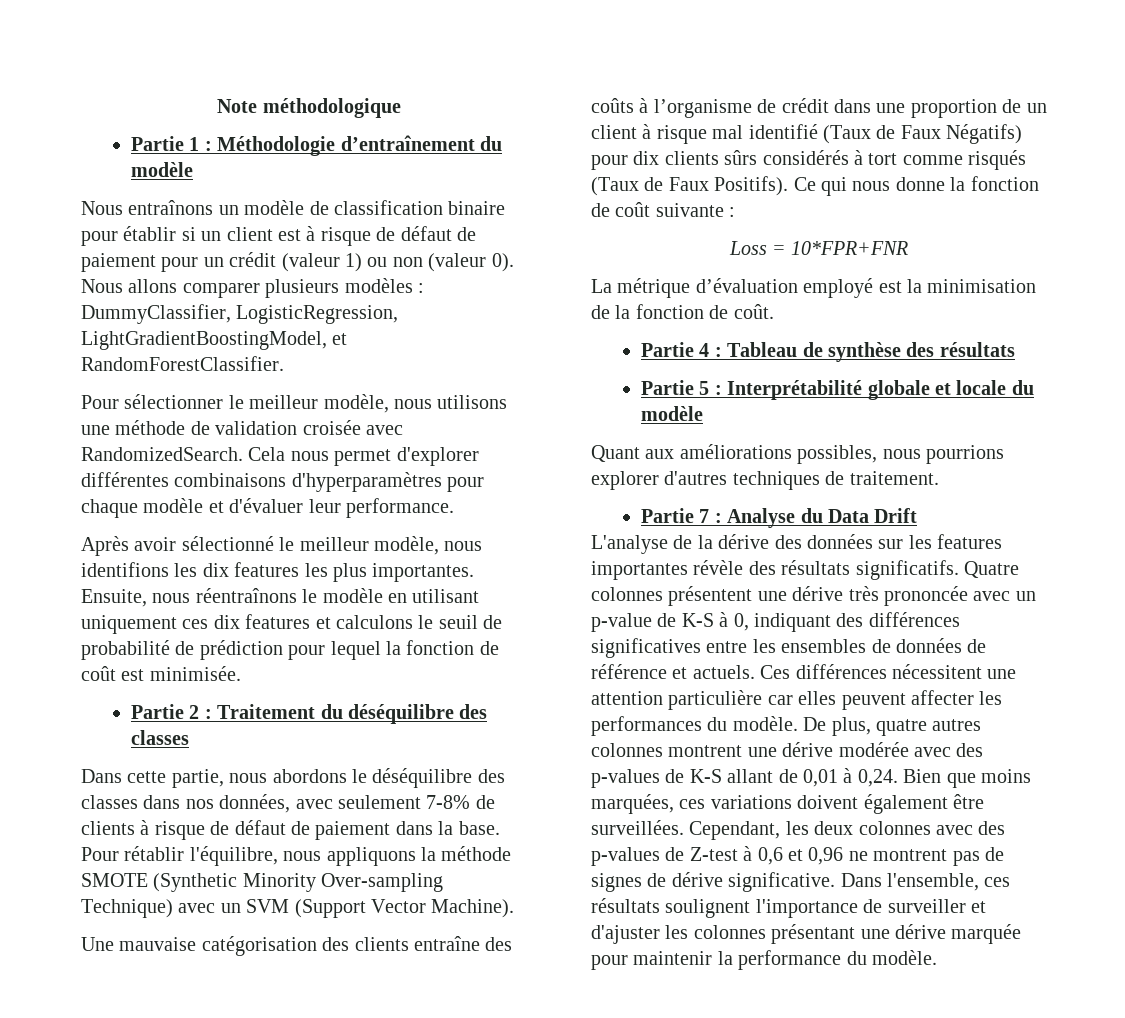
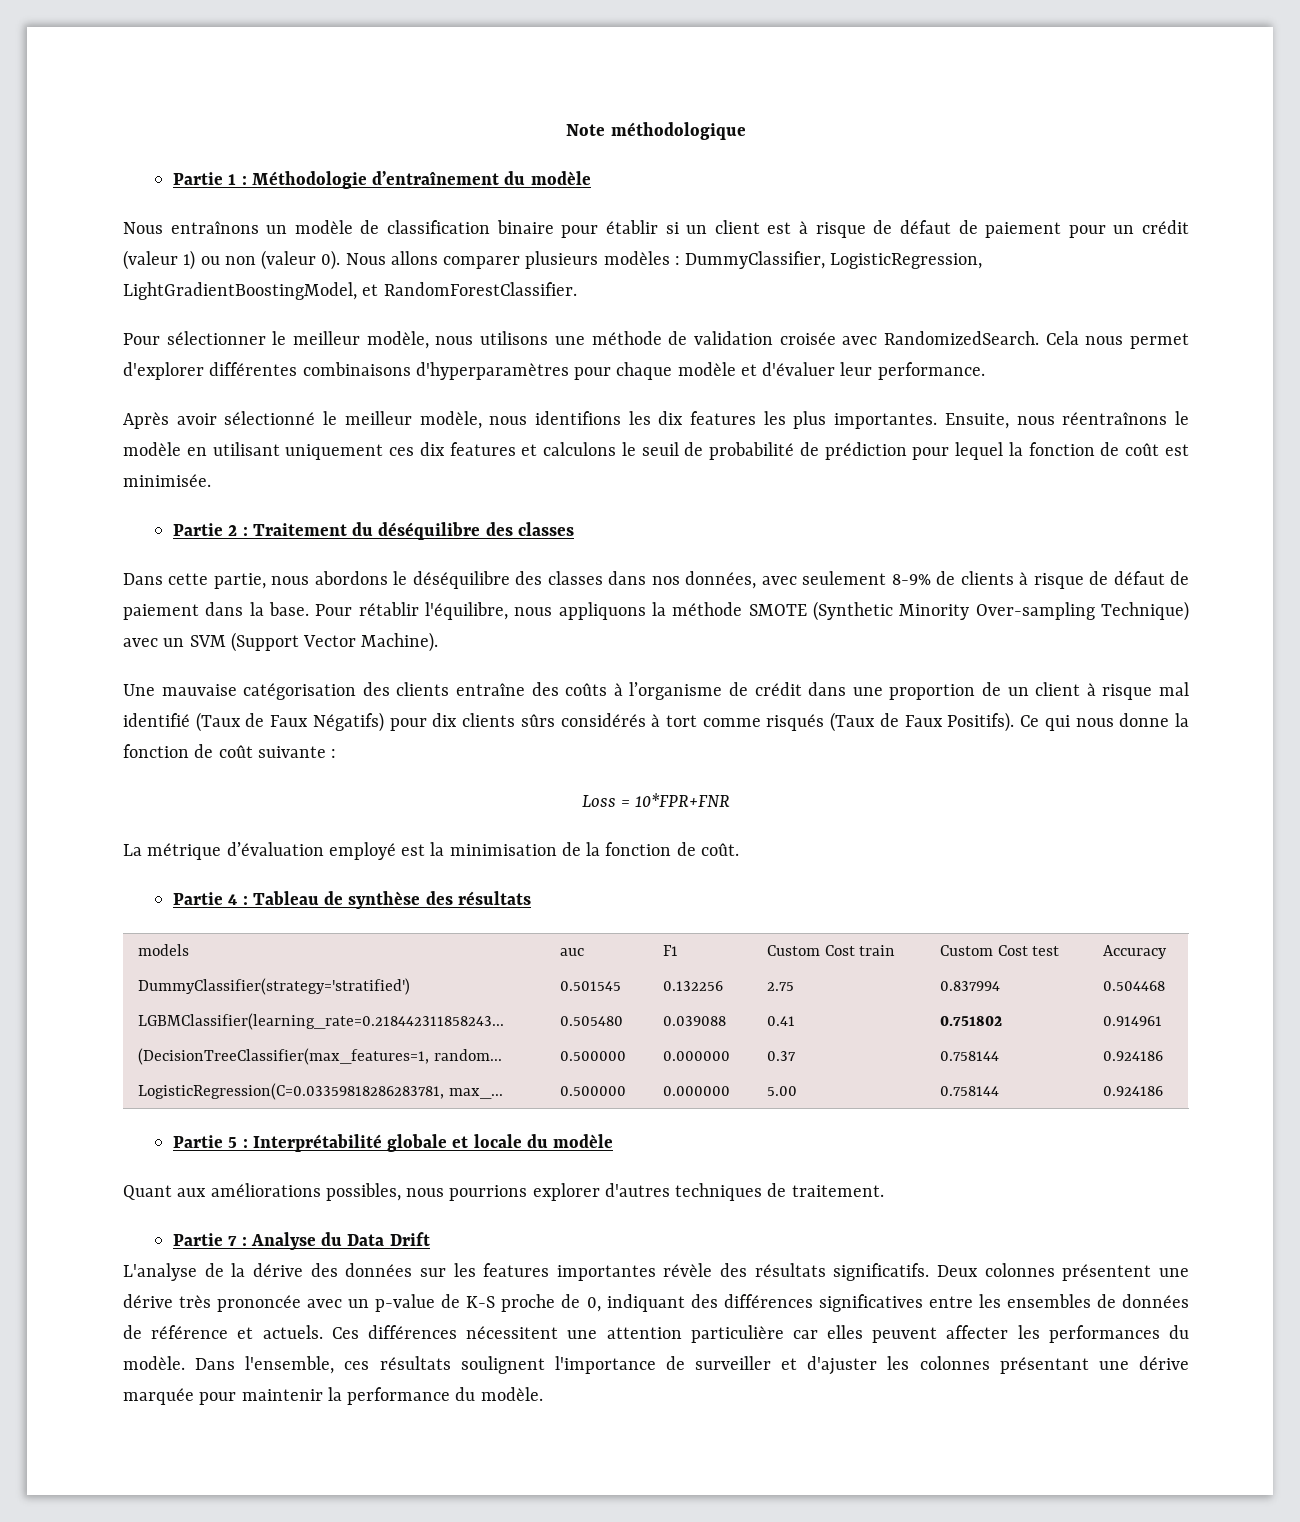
- Dans cette partie, nous abordons le déséquilibre des classes dans nos données, avec seulement 7-8% de clients à risque de défaut de paiement dans la base.
+ Dans cette partie, nous abordons le déséquilibre des classes dans nos données, avec seulement 8-9% de clients à risque de défaut de paiement dans la base.
+ models | auc | F1 | Custom Cost train | Custom Cost test | Accuracy
+ DummyClassifier(strategy='stratified') | 0.501545 | 0.132256 | 2.75 | 0.837994 | 0.504468
+ LGBMClassifier(learning_rate=0.218442311858243... | 0.505480 | 0.039088 | 0.41 | 0.751802 | 0.914961
+ (DecisionTreeClassifier(max_features=1, random... | 0.500000 | 0.000000 | 0.37 | 0.758144 | 0.924186
+ LogisticRegression(C=0.03359818286283781, max_... | 0.500000 | 0.000000 | 5.00 | 0.758144 | 0.924186
- Quatre colonnes présentent une dérive très prononcée avec un p-value de K-S à 0, indiquant des différences significatives entre les ensembles de données de référence et actuels.
+ Deux colonnes présentent une dérive très prononcée avec un p-value de K-S proche de 0, indiquant des différences significatives entre les ensembles de données de référence et actuels.
- De plus, quatre autres colonnes montrent une dérive modérée avec des p-values de K-S allant de 0,01 à 0,24. Bien que moins marquées, ces variations doivent également être surveillées. Cependant, les deux colonnes avec des p-values de Z-test à 0,6 et 0,96 ne montrent pas de signes de dérive significative.

